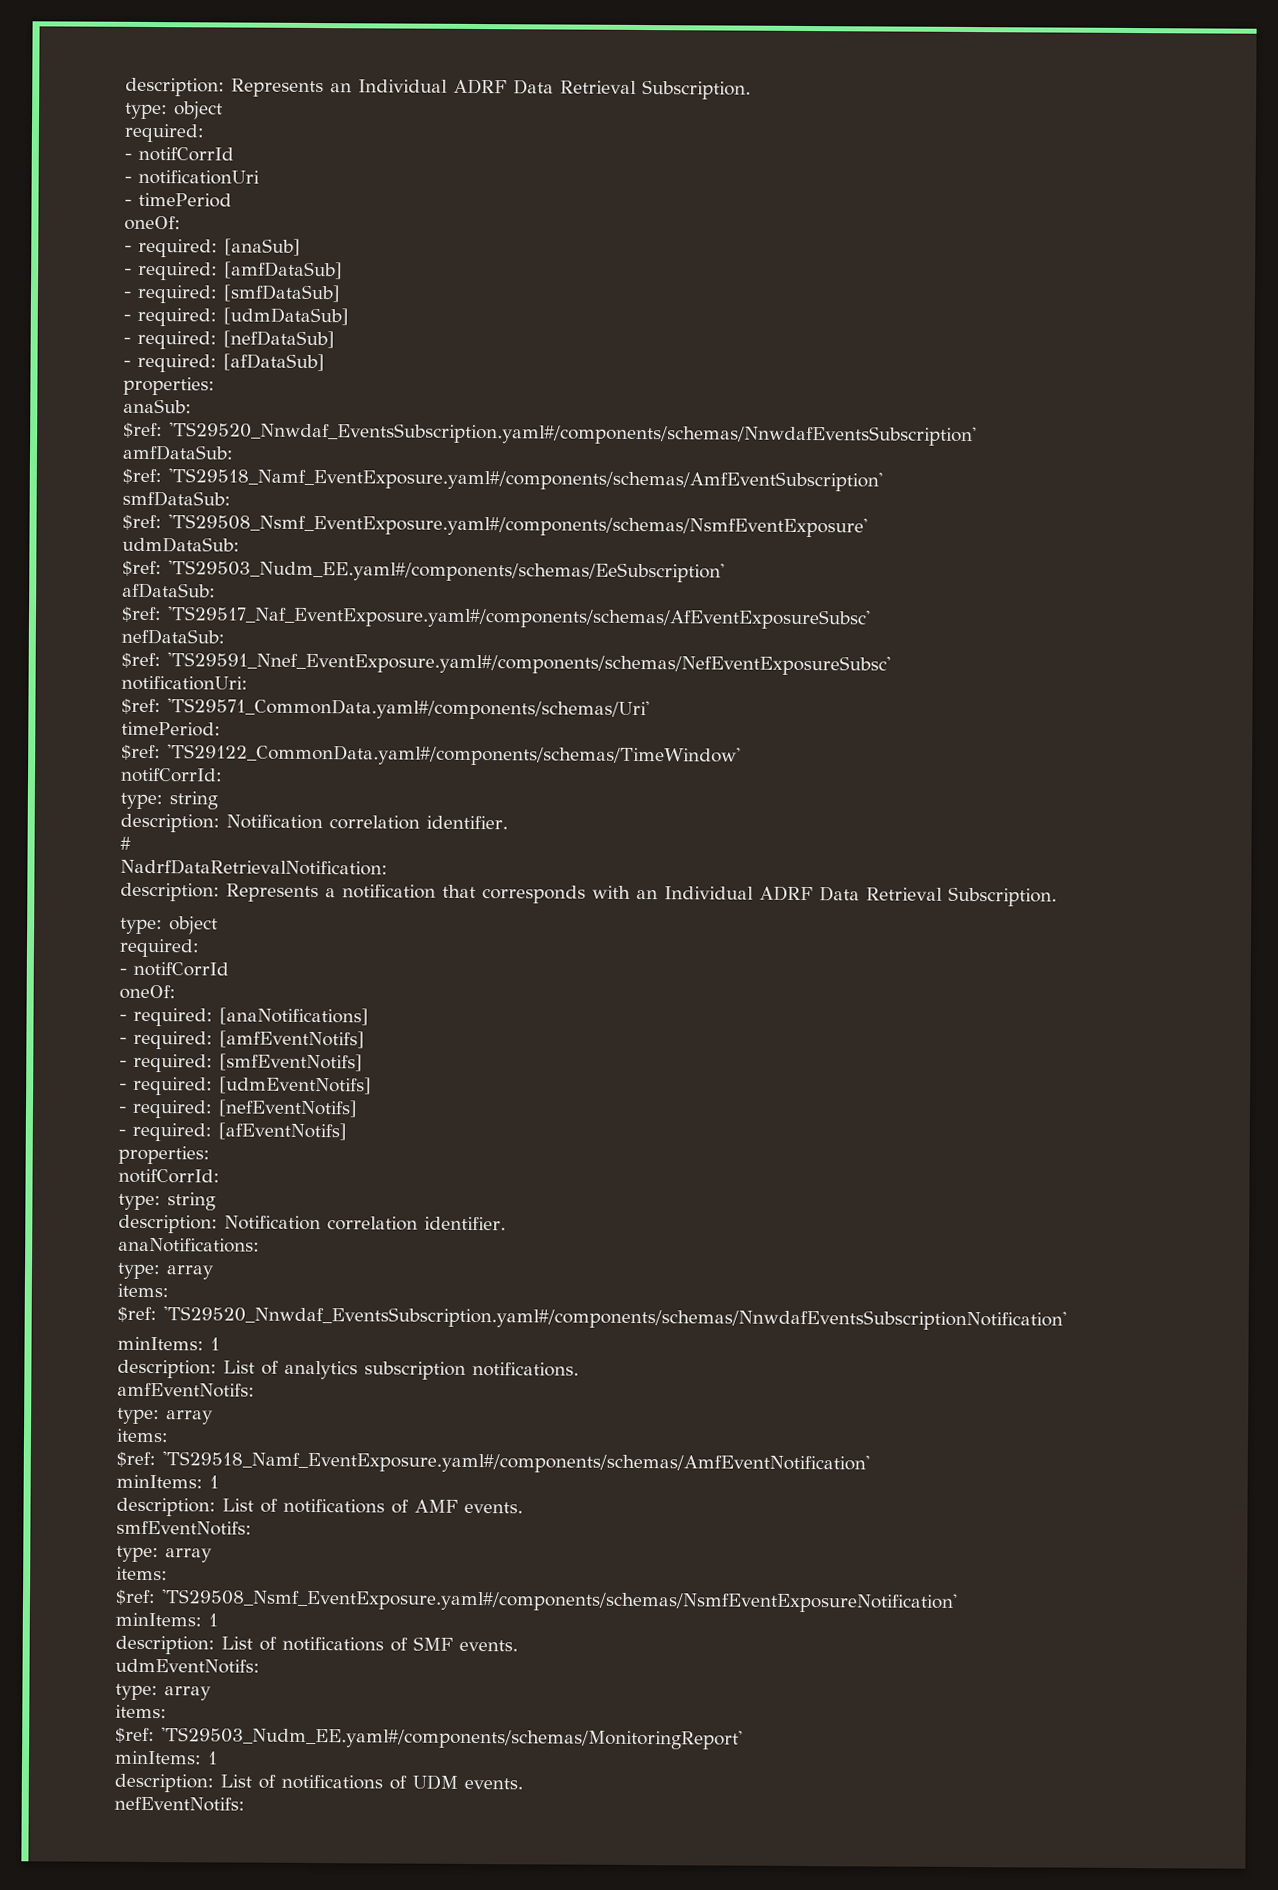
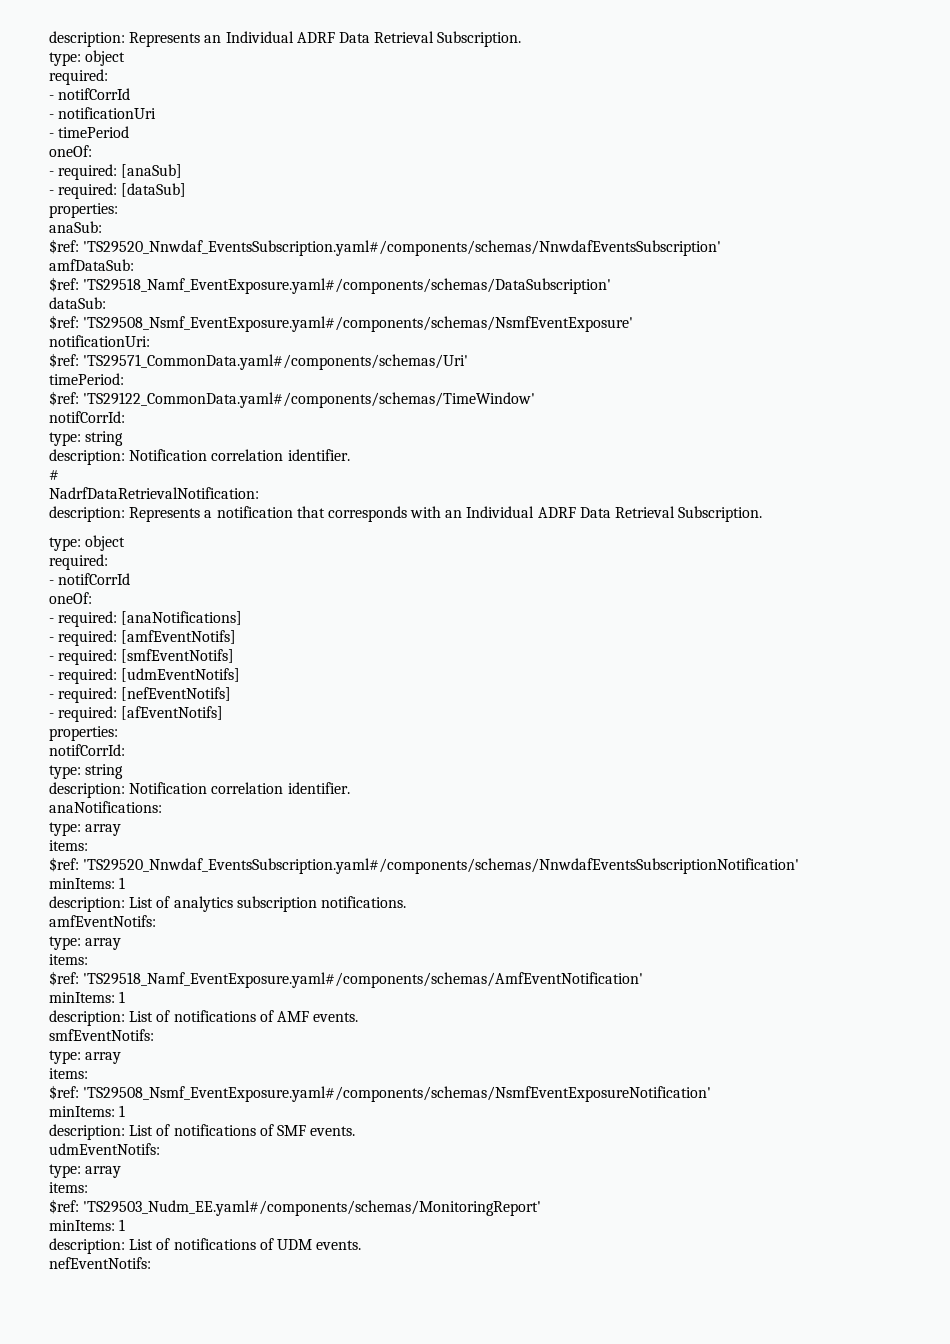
- - required: [amfDataSub]
- - required: [smfDataSub]
- - required: [udmDataSub]
- - required: [nefDataSub]
- - required: [afDataSub]
+ - required: [dataSub]
- $ref: 'TS29518_Namf_EventExposure.yaml#/components/schemas/AmfEventSubscription'
- smfDataSub:
+ $ref: 'TS29518_Namf_EventExposure.yaml#/components/schemas/DataSubscription'
+ dataSub:
- udmDataSub:
- $ref: 'TS29503_Nudm_EE.yaml#/components/schemas/EeSubscription'
- afDataSub:
- $ref: 'TS29517_Naf_EventExposure.yaml#/components/schemas/AfEventExposureSubsc'
- nefDataSub:
- $ref: 'TS29591_Nnef_EventExposure.yaml#/components/schemas/NefEventExposureSubsc'

